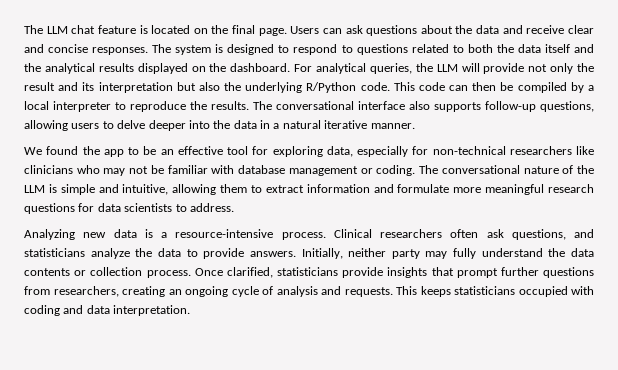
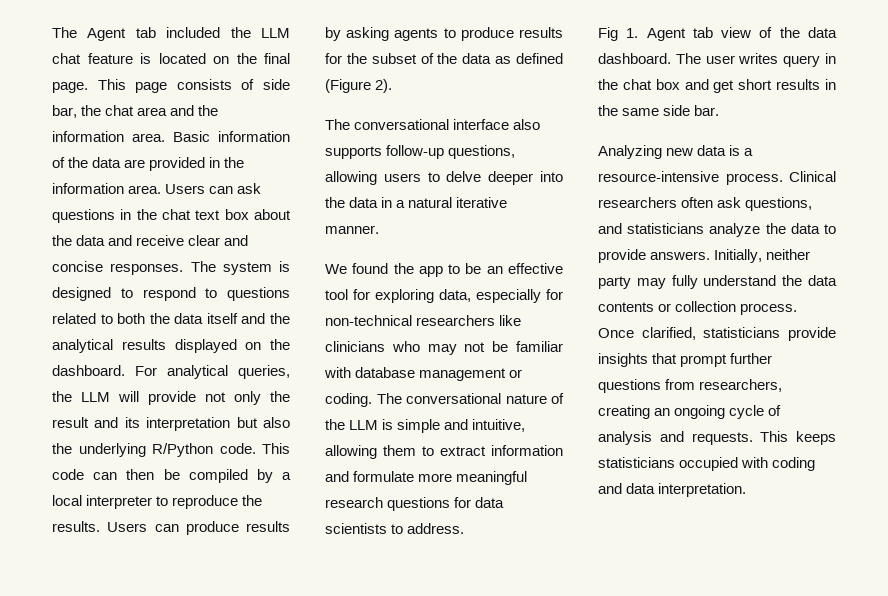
- The LLM chat feature is located on the final page.
+ The Agent tab included the LLM chat feature is located on the final page.
- Users can ask questions about the data and receive clear and concise responses.
+ This page consists of side bar, the chat area and the information area. Basic information of the data are provided in the information area. Users can ask questions in the chat text box about the data and receive clear and concise responses.
- This code can then be compiled by a local interpreter to reproduce the results. The conversational interface also supports follow-up questions, allowing users to delve deeper into the data in a natural iterative manner.
+ This code can then be compiled by a local interpreter to reproduce the results. Users can produce results by asking agents to produce results for the subset of the data as defined (Figure 2).
+ The conversational interface also supports follow-up questions, allowing users to delve deeper into the data in a natural iterative manner.
+ Fig 1. Agent tab view of the data dashboard. The user writes query in the chat box and get short results in the same side bar.

